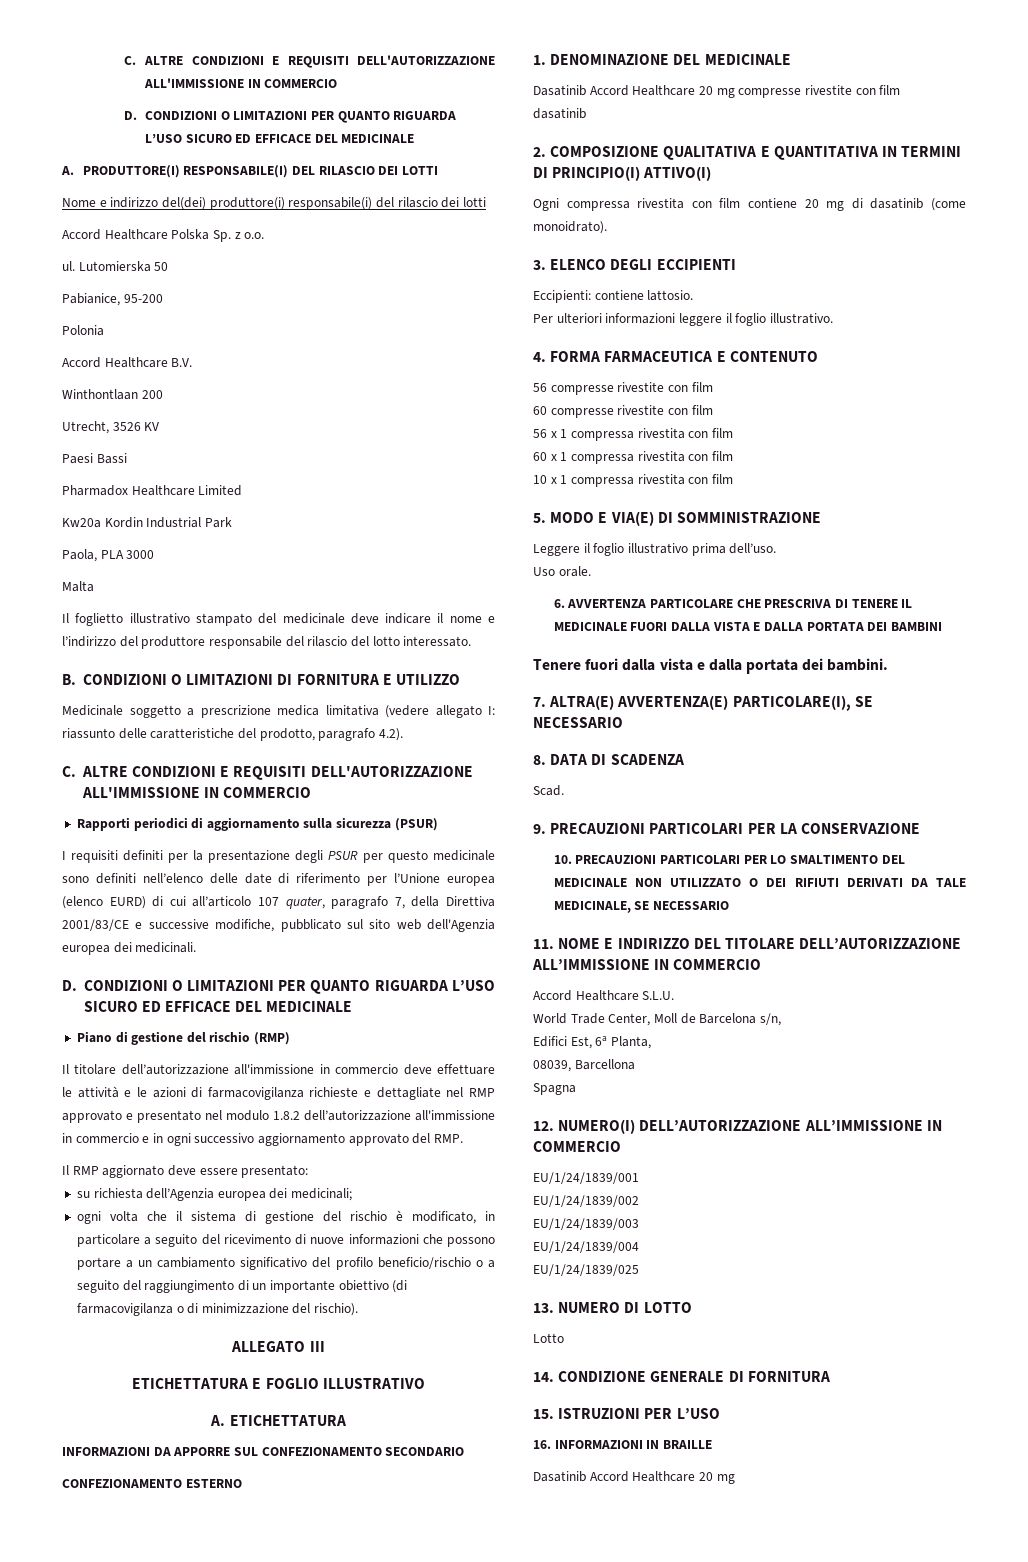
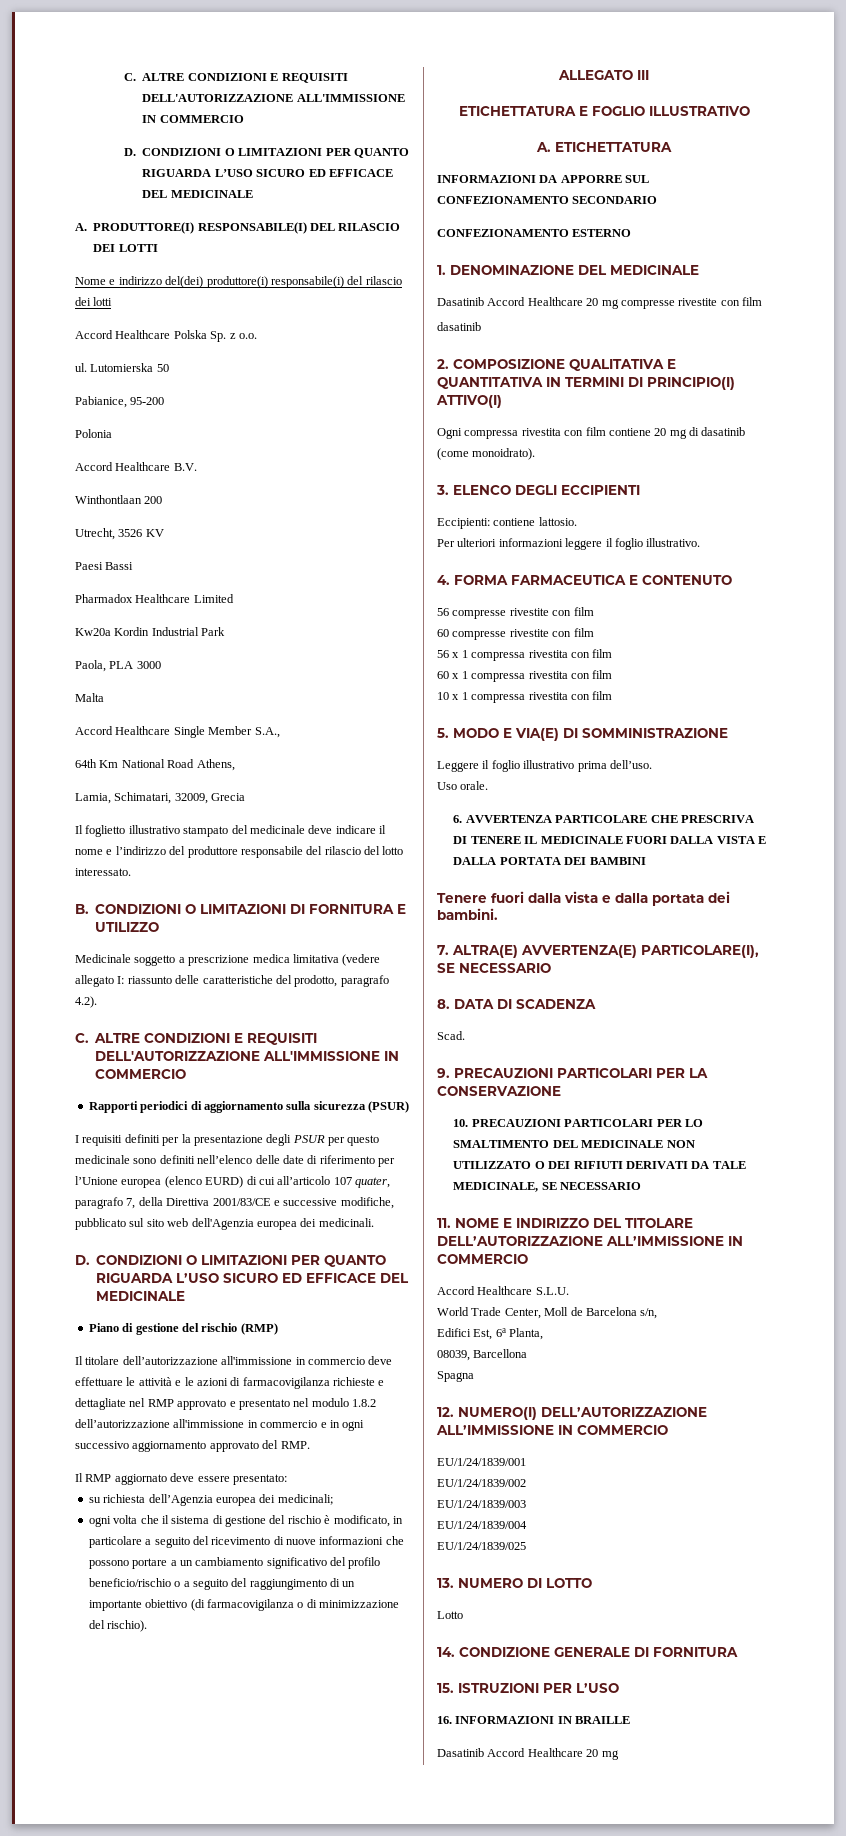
+ Accord Healthcare Single Member S.A.,
+ 64th Km National Road Athens,
+ Lamia, Schimatari, 32009, Grecia

